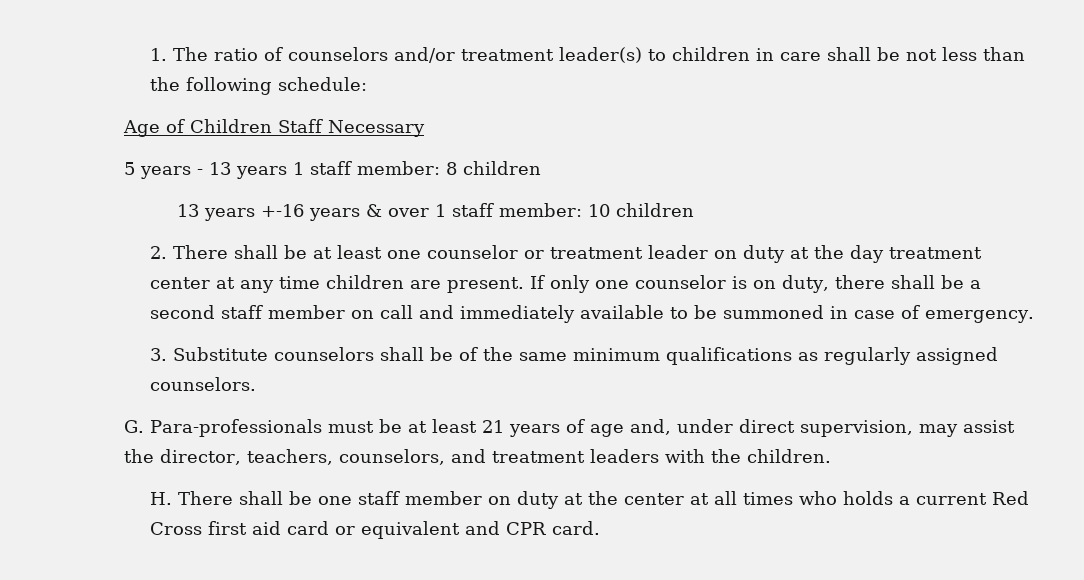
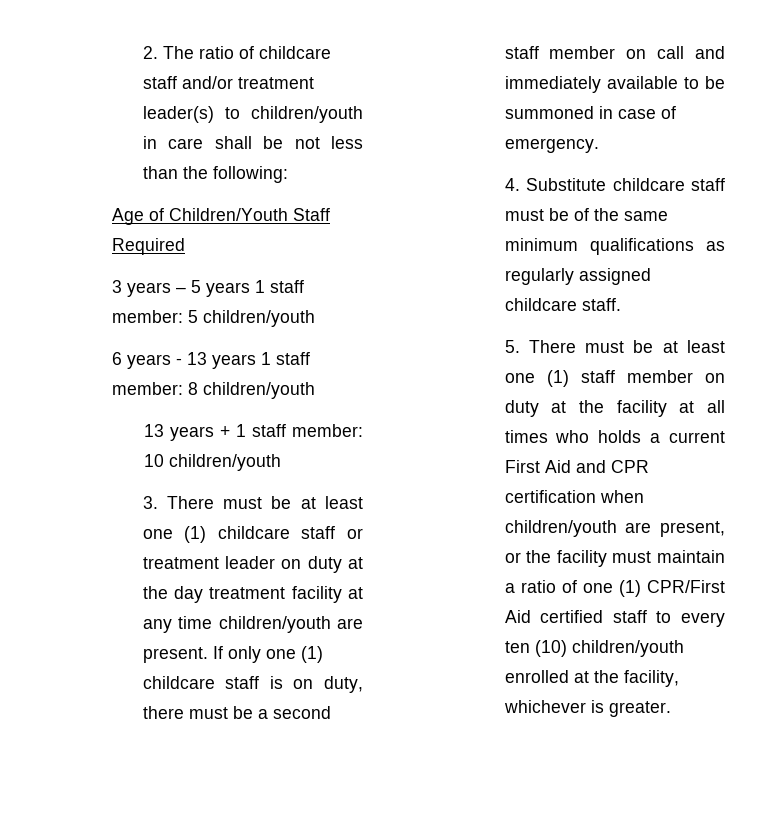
- 1. The ratio of counselors and/or treatment leader(s) to children in care shall be not less than the following schedule:
+ 2. The ratio of childcare staff and/or treatment leader(s) to children/youth in care shall be not less than the following:
- Age of Children Staff Necessary
- 5 years - 13 years 1 staff member: 8 children
- 13 years +-16 years & over 1 staff member: 10 children
- 2. There shall be at least one counselor or treatment leader on duty at the day treatment center at any time children are present.
+ Age of Children/Youth Staff Required
+ 3 years – 5 years 1 staff member: 5 children/youth
+ 6 years - 13 years 1 staff member: 8 children/youth
+ 13 years + 1 staff member: 10 children/youth
+ 3. There must be at least one (1) childcare staff or treatment leader on duty at the day treatment facility at any time children/youth are present.
- If only one counselor is on duty, there shall be a second staff member on call and immediately available to be summoned in case of emergency.
+ If only one (1) childcare staff is on duty, there must be a second staff member on call and immediately available to be summoned in case of emergency.
- 3. Substitute counselors shall be of the same minimum qualifications as regularly assigned counselors.
- G. Para-professionals must be at least 21 years of age and, under direct supervision, may assist the director, teachers, counselors, and treatment leaders with the children.
- H. There shall be one staff member on duty at the center at all times who holds a current Red Cross first aid card or equivalent and CPR card.
+ 4. Substitute childcare staff must be of the same minimum qualifications as regularly assigned childcare staff.
+ 5. There must be at least one (1) staff member on duty at the facility at all times who holds a current First Aid and CPR certification when children/youth are present, or the facility must maintain a ratio of one (1) CPR/First Aid certified staff to every ten (10) children/youth enrolled at the facility, whichever is greater.

